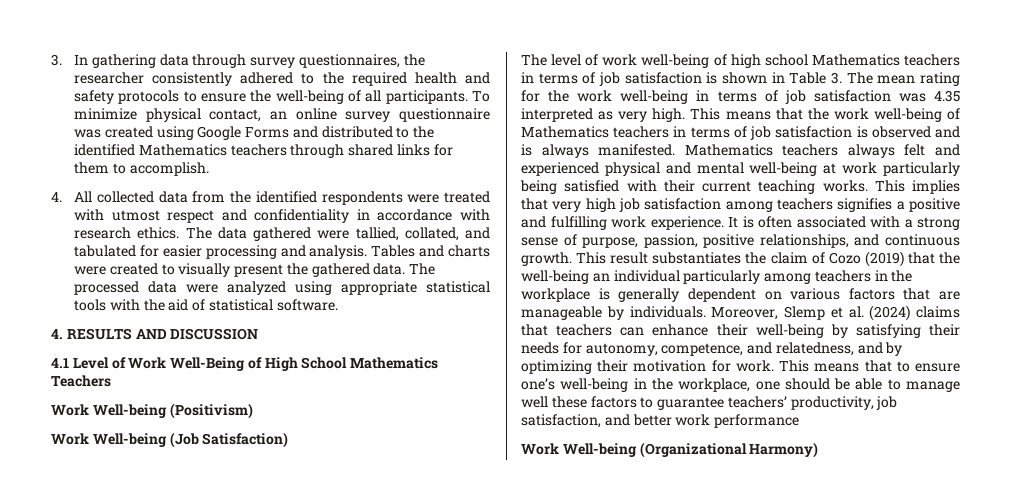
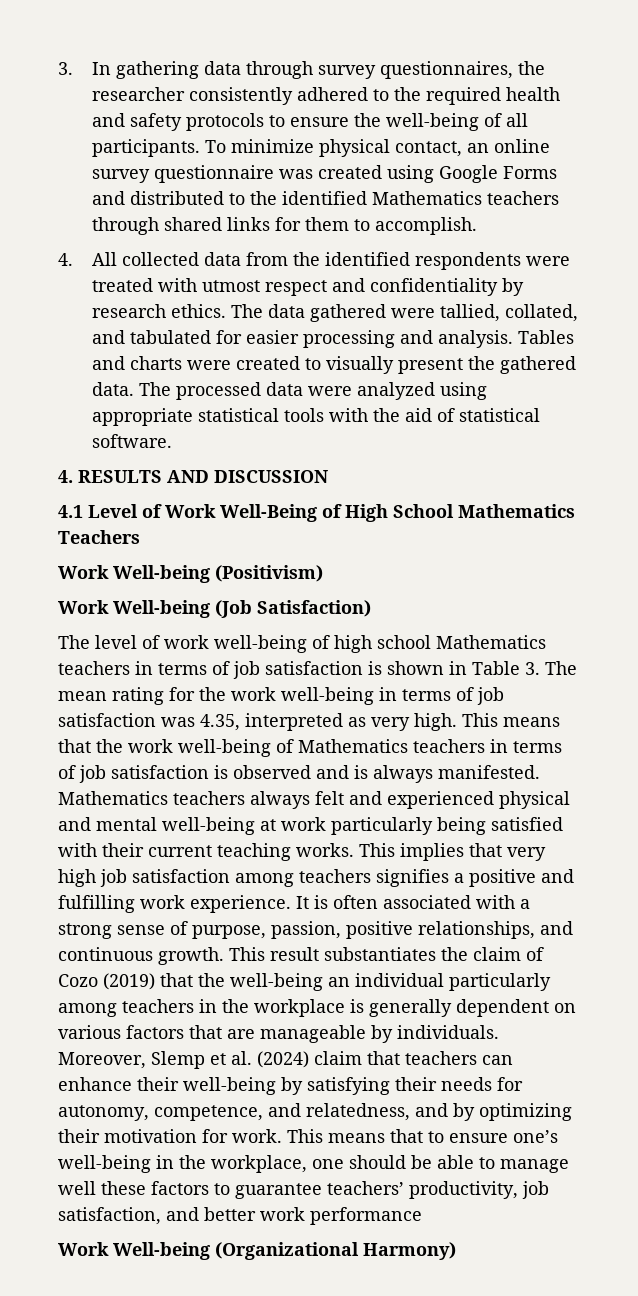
- 4. All collected data from the identified respondents were treated with utmost respect and confidentiality in accordance with research ethics.
+ 4. All collected data from the identified respondents were treated with utmost respect and confidentiality by research ethics.
- The level of work well-being of high school Mathematics teachers in terms of job satisfaction is shown in Table 3. The mean rating for the work well-being in terms of job satisfaction was 4.35 interpreted as very high.
+ The level of work well-being of high school Mathematics teachers in terms of job satisfaction is shown in Table 3. The mean rating for the work well-being in terms of job satisfaction was 4.35, interpreted as very high.
- Moreover, Slemp et al. (2024) claims that teachers can enhance their well-being by satisfying their needs for autonomy, competence, and relatedness, and by optimizing their motivation for work.
+ Moreover, Slemp et al. (2024) claim that teachers can enhance their well-being by satisfying their needs for autonomy, competence, and relatedness, and by optimizing their motivation for work.

